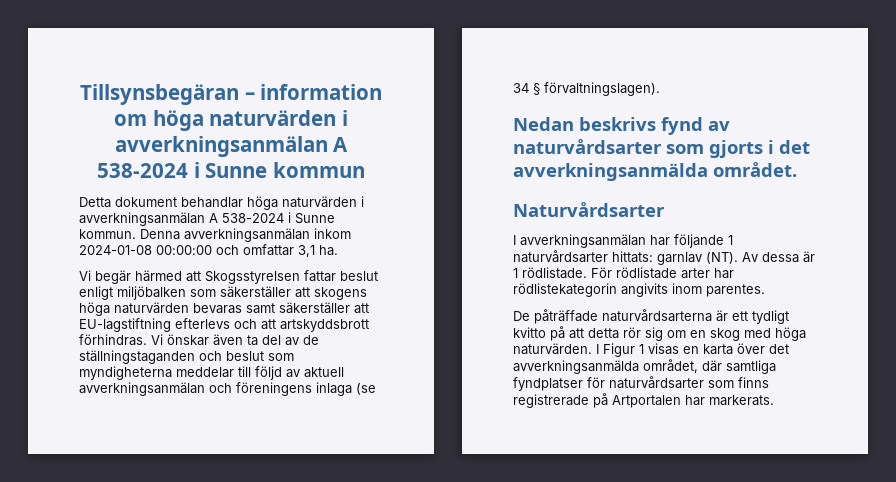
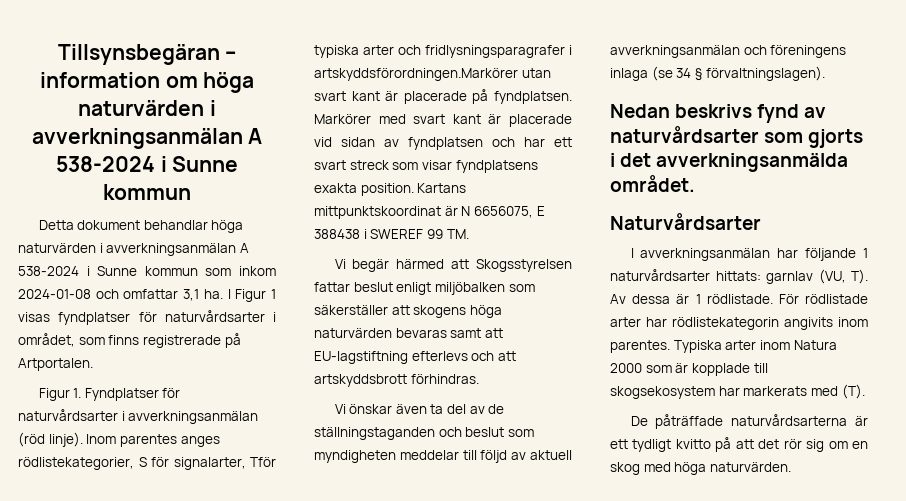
- Detta dokument behandlar höga naturvärden i avverkningsanmälan A 538-2024 i Sunne kommun. Denna avverkningsanmälan inkom 2024-01-08 00:00:00 och omfattar 3,1 ha.
+ Detta dokument behandlar höga naturvärden i avverkningsanmälan A 538-2024 i Sunne kommun som inkom 2024-01-08 och omfattar 3,1 ha. I Figur 1 visas fyndplatser för naturvårdsarter i området, som finns registrerade på Artportalen.
+ Figur 1. Fyndplatser för naturvårdsarter i avverkningsanmälan (röd linje). Inom parentes anges rödlistekategorier, S för signalarter, Tför typiska arter och fridlysningsparagrafer i artskyddsförordningen.Markörer utan svart kant är placerade på fyndplatsen. Markörer med svart kant är placerade vid sidan av fyndplatsen och har ett svart streck som visar fyndplatsens exakta position. Kartans mittpunktskoordinat är N 6656075, E 388438 i SWEREF 99 TM.
- Vi begär härmed att Skogsstyrelsen fattar beslut enligt miljöbalken som säkerställer att skogens höga naturvärden bevaras samt säkerställer att EU-lagstiftning efterlevs och att artskyddsbrott förhindras. Vi önskar även ta del av de ställningstaganden och beslut som myndigheterna meddelar till följd av aktuell avverkningsanmälan och föreningens inlaga (se 34 § förvaltningslagen).
+ Vi begär härmed att Skogsstyrelsen fattar beslut enligt miljöbalken som säkerställer att skogens höga naturvärden bevaras samt att EU-lagstiftning efterlevs och att artskyddsbrott förhindras.
+ Vi önskar även ta del av de ställningstaganden och beslut som myndigheten meddelar till följd av aktuell avverkningsanmälan och föreningens inlaga (se 34 § förvaltningslagen).
- I avverkningsanmälan har följande 1 naturvårdsarter hittats: garnlav (NT). Av dessa är 1 rödlistade.
+ I avverkningsanmälan har följande 1 naturvårdsarter hittats: garnlav (VU, T). Av dessa är 1 rödlistade.
+ Typiska arter inom Natura 2000 som är kopplade till skogsekosystem har markerats med (T).
- De påträffade naturvårdsarterna är ett tydligt kvitto på att detta rör sig om en skog med höga naturvärden. I Figur 1 visas en karta över det avverkningsanmälda området, där samtliga fyndplatser för naturvårdsarter som finns registrerade på Artportalen har markerats.
+ De påträffade naturvårdsarterna är ett tydligt kvitto på att det rör sig om en skog med höga naturvärden.

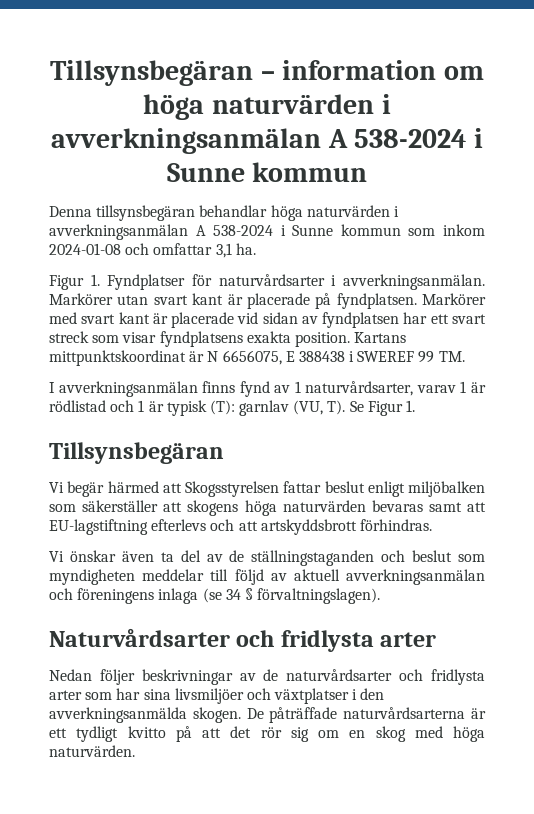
- Detta dokument behandlar höga naturvärden i avverkningsanmälan A 538-2024 i Sunne kommun som inkom 2024-01-08 och omfattar 3,1 ha. I Figur 1 visas fyndplatser för naturvårdsarter i området, som finns registrerade på Artportalen.
+ Denna tillsynsbegäran behandlar höga naturvärden i avverkningsanmälan A 538-2024 i Sunne kommun som inkom 2024-01-08 och omfattar 3,1 ha.
- Figur 1. Fyndplatser för naturvårdsarter i avverkningsanmälan (röd linje). Inom parentes anges rödlistekategorier, S för signalarter, Tför typiska arter och fridlysningsparagrafer i artskyddsförordningen.Markörer utan svart kant är placerade på fyndplatsen.
+ Figur 1. Fyndplatser för naturvårdsarter i avverkningsanmälan. Markörer utan svart kant är placerade på fyndplatsen.
- Markörer med svart kant är placerade vid sidan av fyndplatsen och har ett svart streck som visar fyndplatsens exakta position.
+ Markörer med svart kant är placerade vid sidan av fyndplatsen har ett svart streck som visar fyndplatsens exakta position.
+ I avverkningsanmälan finns fynd av 1 naturvårdsarter, varav 1 är rödlistad och 1 är typisk (T): garnlav (VU, T). Se Figur 1.
+ Tillsynsbegäran
- Nedan beskrivs fynd av naturvårdsarter som gjorts i det avverkningsanmälda området.
- Naturvårdsarter
- I avverkningsanmälan har följande 1 naturvårdsarter hittats: garnlav (VU, T). Av dessa är 1 rödlistade. För rödlistade arter har rödlistekategorin angivits inom parentes. Typiska arter inom Natura 2000 som är kopplade till skogsekosystem har markerats med (T).
- De påträffade naturvårdsarterna är ett tydligt kvitto på att det rör sig om en skog med höga naturvärden.
+ Naturvårdsarter och fridlysta arter
+ Nedan följer beskrivningar av de naturvårdsarter och fridlysta arter som har sina livsmiljöer och växtplatser i den avverkningsanmälda skogen. De påträffade naturvårdsarterna är ett tydligt kvitto på att det rör sig om en skog med höga naturvärden.

